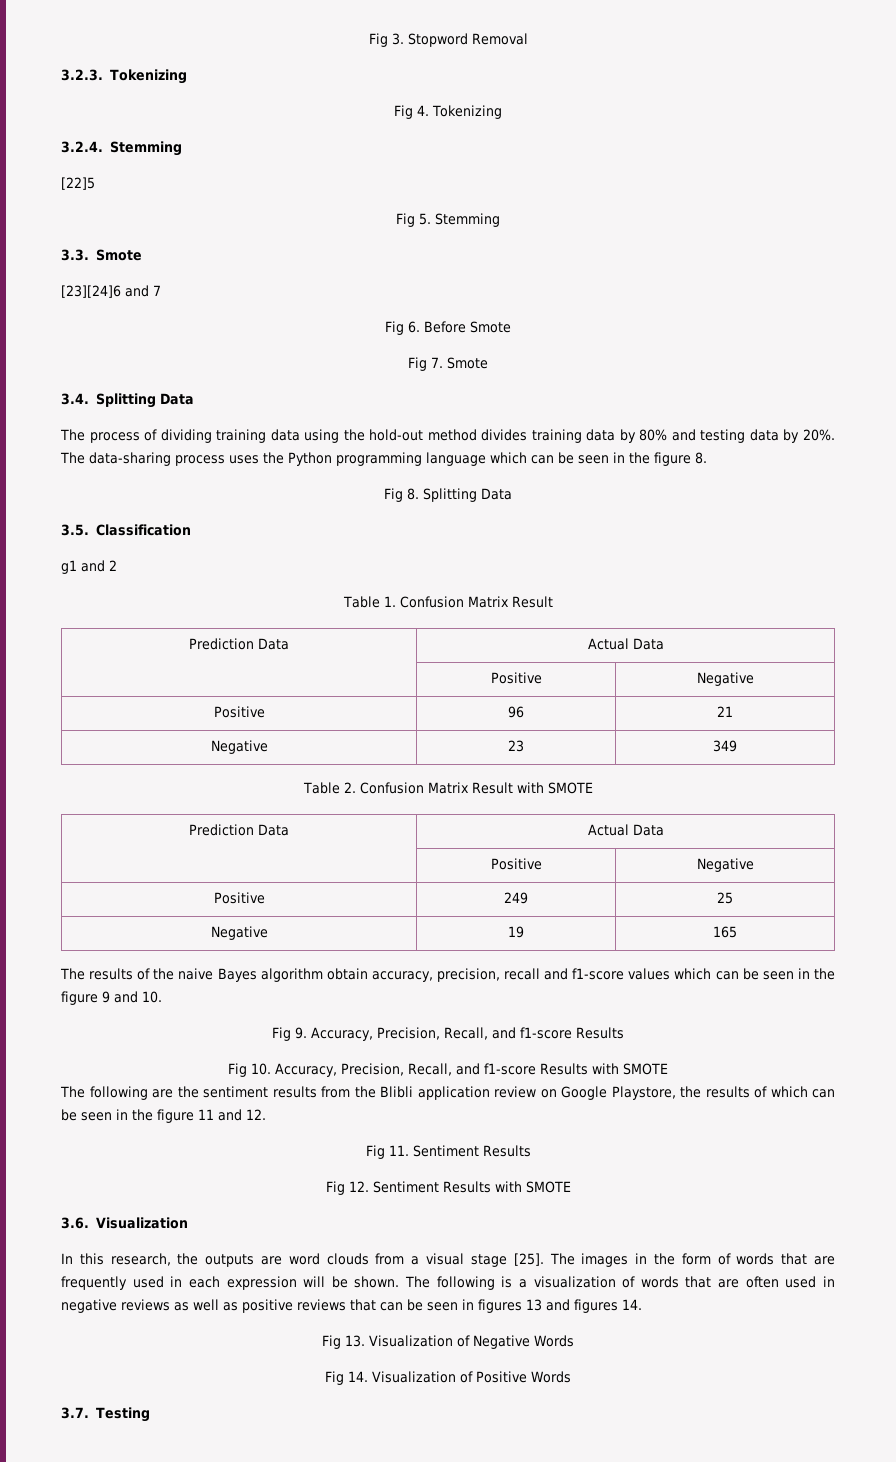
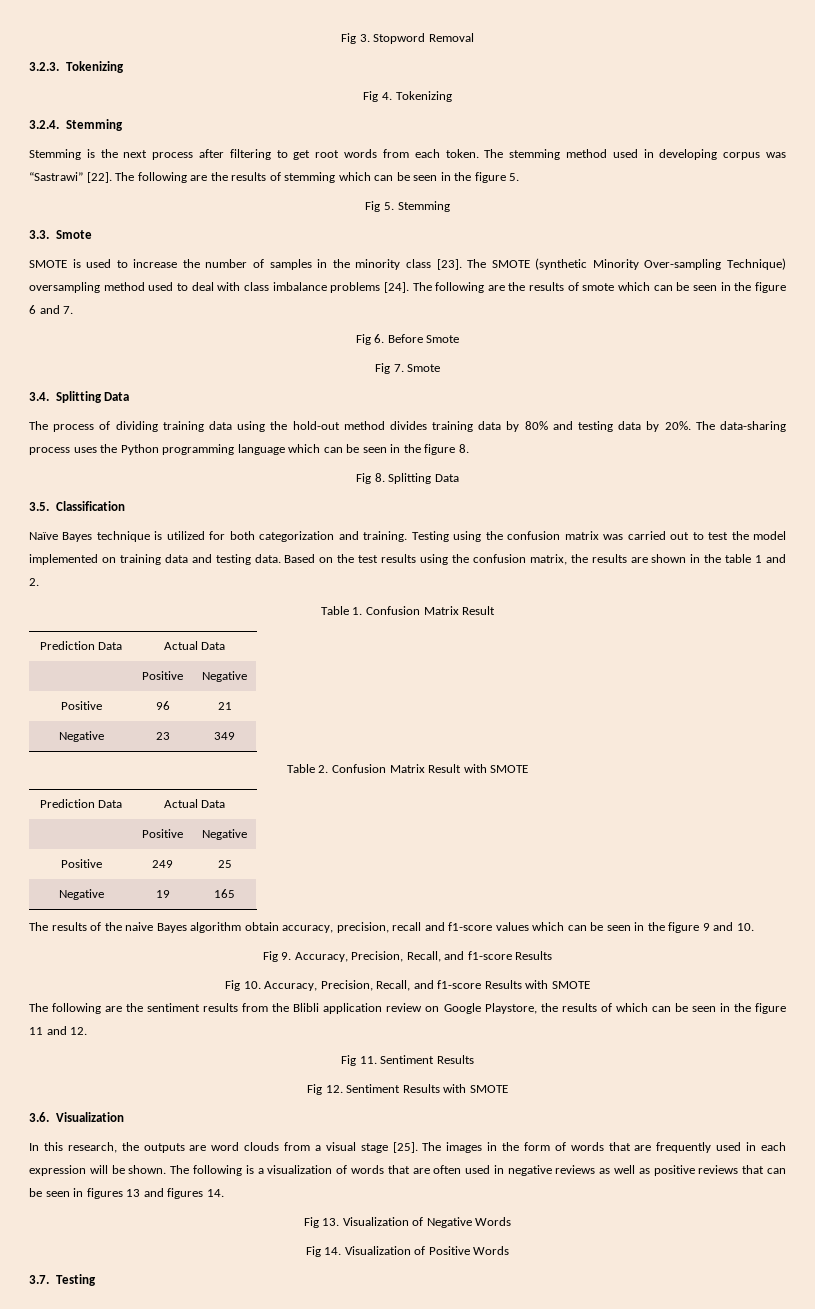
- [22]5
+ Stemming is the next process after filtering to get root words from each token. The stemming method used in developing corpus was “Sastrawi” [22]. The following are the results of stemming which can be seen in the figure 5.
- [23][24]6 and 7
+ SMOTE is used to increase the number of samples in the minority class [23]. The SMOTE (synthetic Minority Over-sampling Technique) oversampling method used to deal with class imbalance problems [24]. The following are the results of smote which can be seen in the figure 6 and 7.
- g1 and 2
+ Naïve Bayes technique is utilized for both categorization and training. Testing using the confusion matrix was carried out to test the model implemented on training data and testing data. Based on the test results using the confusion matrix, the results are shown in the table 1 and 2.

